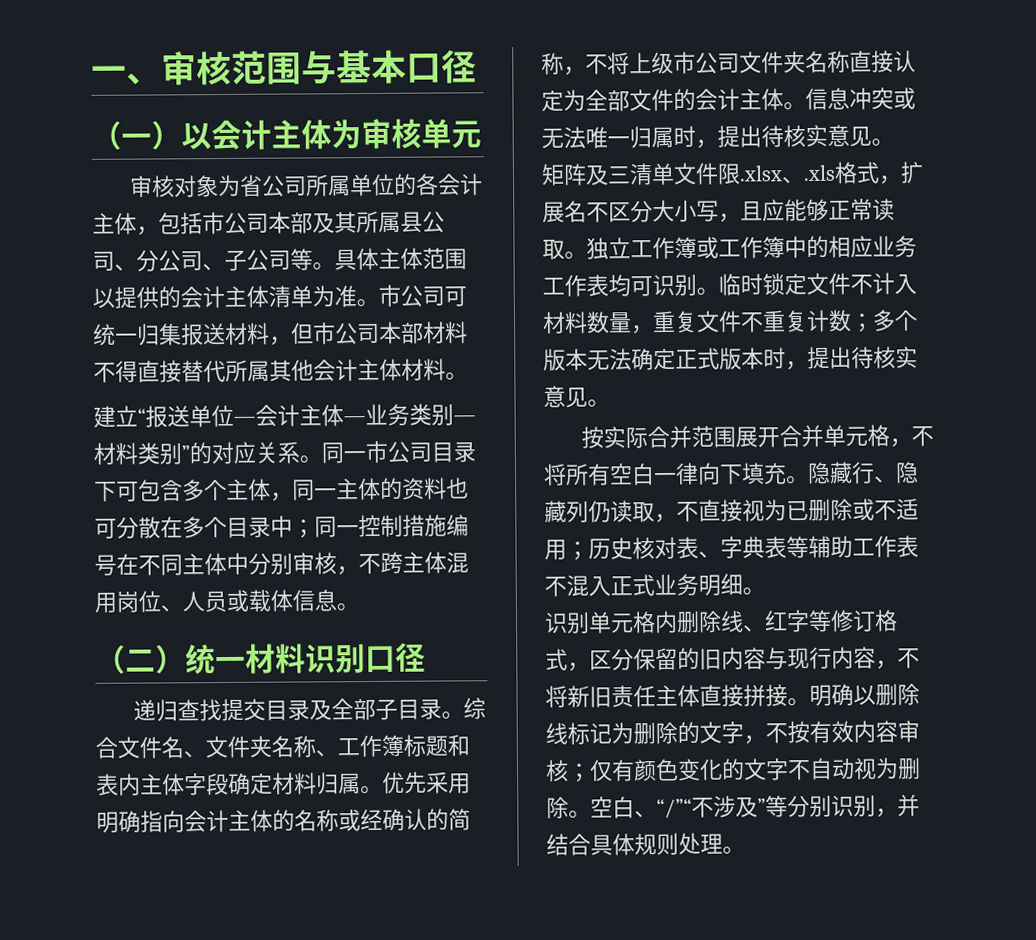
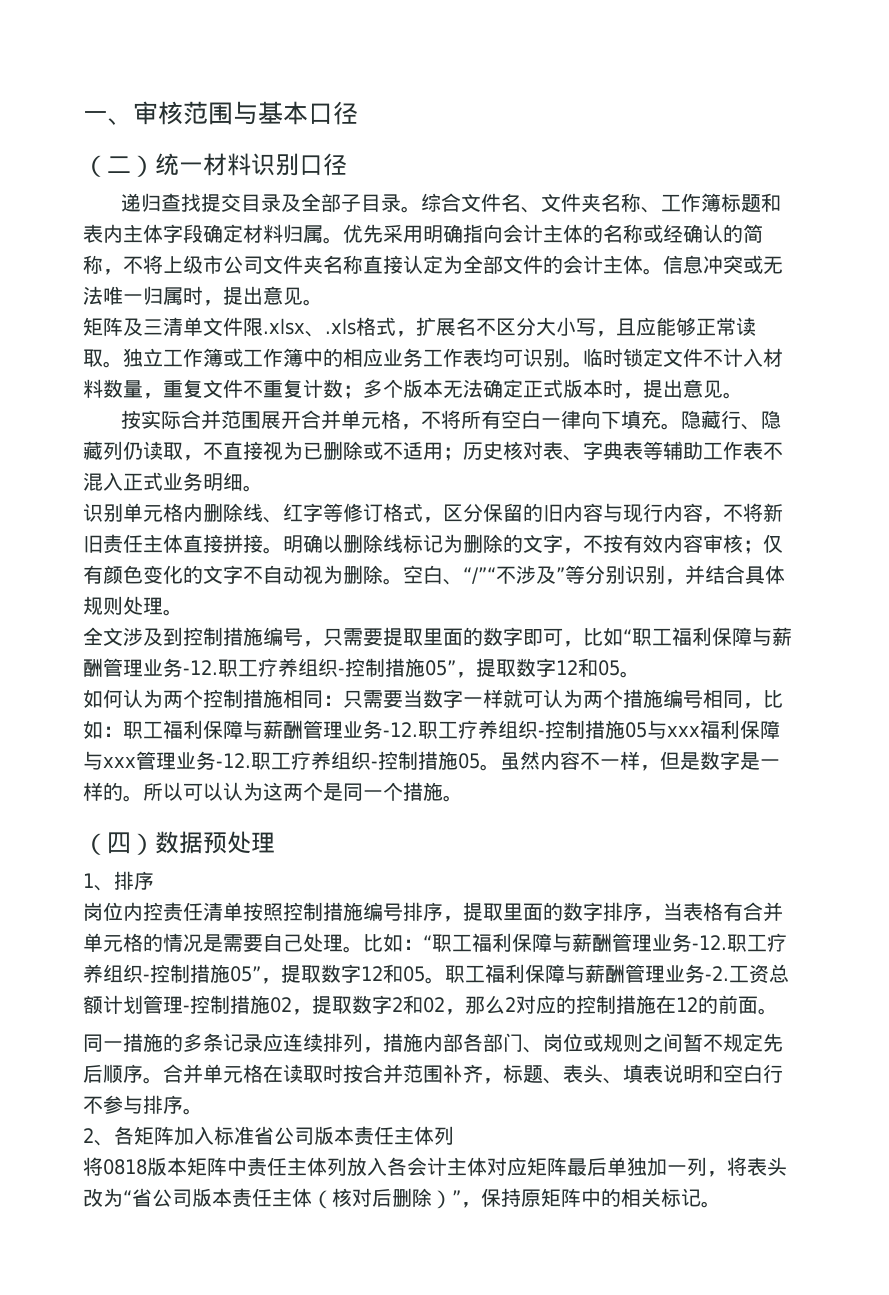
- （一）以会计主体为审核单元
- 审核对象为省公司所属单位的各会计主体，包括市公司本部及其所属县公司、分公司、子公司等。具体主体范围以提供的会计主体清单为准。市公司可统一归集报送材料，但市公司本部材料不得直接替代所属其他会计主体材料。
- 建立“报送单位—会计主体—业务类别—材料类别”的对应关系。同一市公司目录下可包含多个主体，同一主体的资料也可分散在多个目录中；同一控制措施编号在不同主体中分别审核，不跨主体混用岗位、人员或载体信息。
- 信息冲突或无法唯一归属时，提出待核实意见。
+ 信息冲突或无法唯一归属时，提出意见。
- 临时锁定文件不计入材料数量，重复文件不重复计数；多个版本无法确定正式版本时，提出待核实意见。
+ 临时锁定文件不计入材料数量，重复文件不重复计数；多个版本无法确定正式版本时，提出意见。
+ 全文涉及到控制措施编号，只需要提取里面的数字即可，比如“职工福利保障与薪酬管理业务-12.职工疗养组织-控制措施05”，提取数字12和05。
+ 如何认为两个控制措施相同：只需要当数字一样就可认为两个措施编号相同，比如：职工福利保障与薪酬管理业务-12.职工疗养组织-控制措施05与xxx福利保障与xxx管理业务-12.职工疗养组织-控制措施05。虽然内容不一样，但是数字是一样的。所以可以认为这两个是同一个措施。
+ （四）数据预处理
+ 1、排序
+ 岗位内控责任清单按照控制措施编号排序，提取里面的数字排序，当表格有合并单元格的情况是需要自己处理。比如：“职工福利保障与薪酬管理业务-12.职工疗养组织-控制措施05”，提取数字12和05。职工福利保障与薪酬管理业务-2.工资总额计划管理-控制措施02，提取数字2和02，那么2对应的控制措施在12的前面。
+ 同一措施的多条记录应连续排列，措施内部各部门、岗位或规则之间暂不规定先后顺序。合并单元格在读取时按合并范围补齐，标题、表头、填表说明和空白行不参与排序。
+ 2、各矩阵加入标准省公司版本责任主体列
+ 将0818版本矩阵中责任主体列放入各会计主体对应矩阵最后单独加一列，将表头改为“省公司版本责任主体（核对后删除）”，保持原矩阵中的相关标记。

